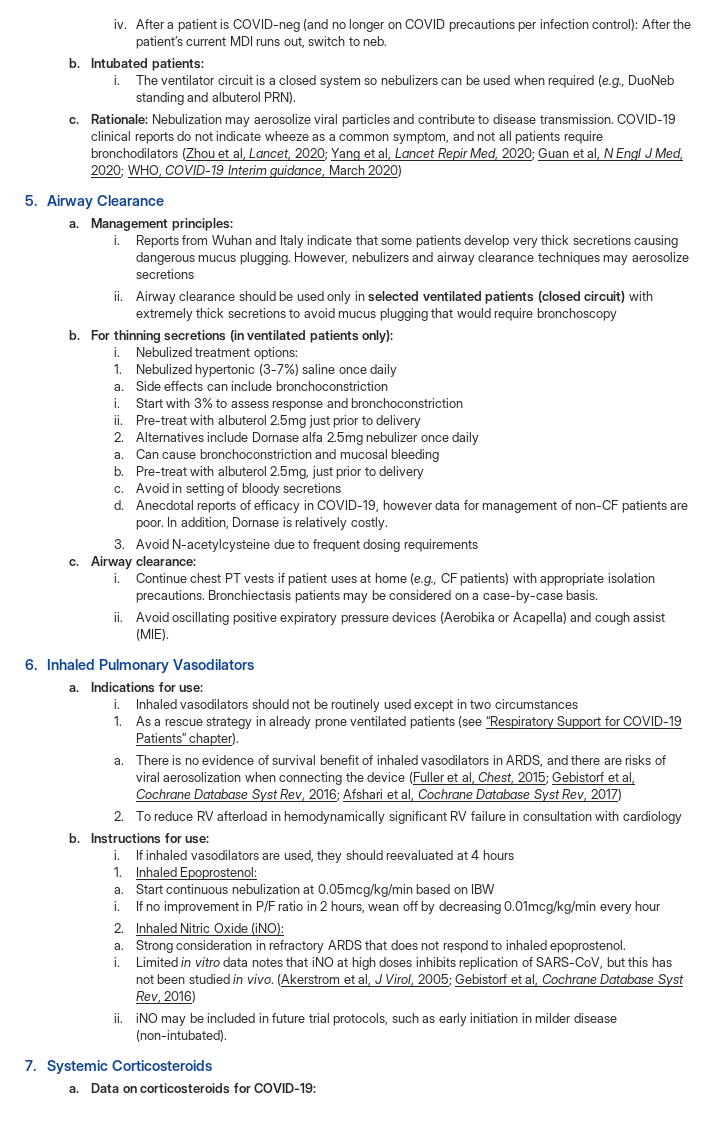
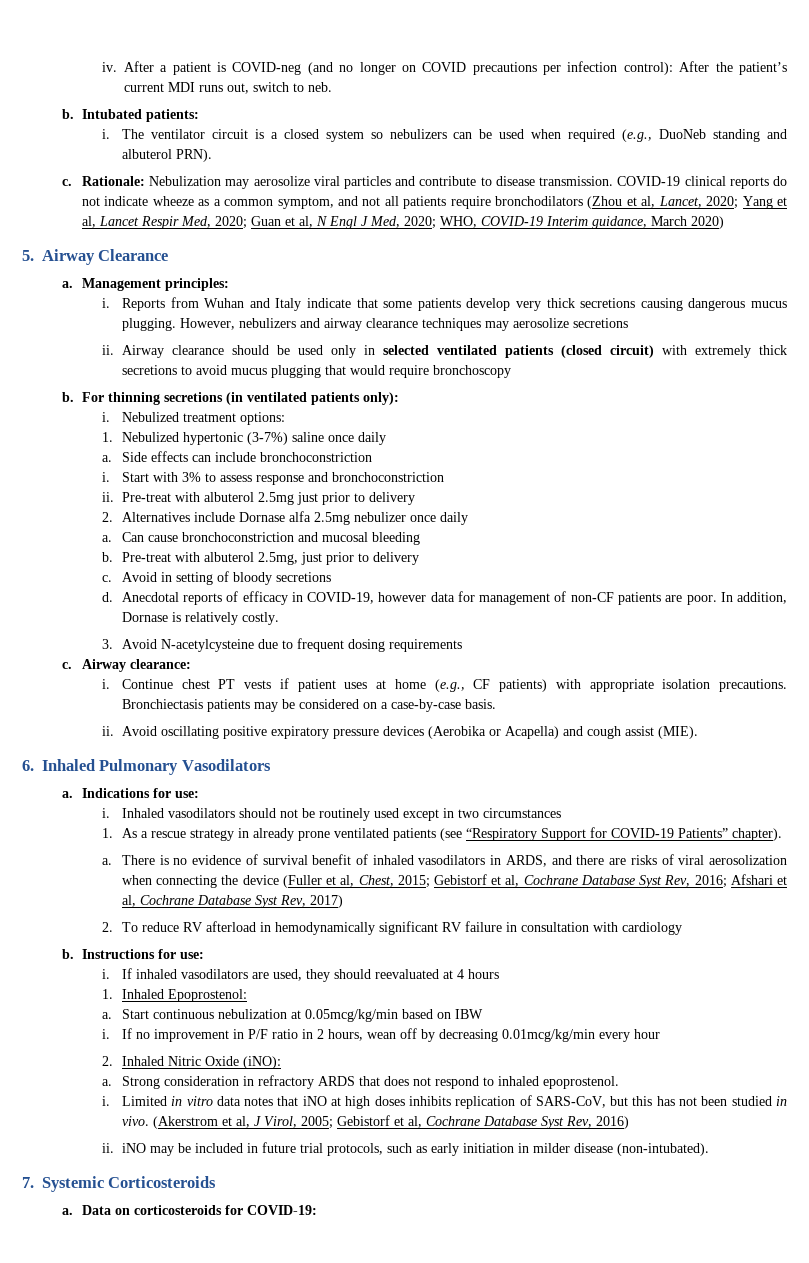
- COVID-19 clinical reports do not indicate wheeze as a common symptom, and not all patients require bronchodilators (Zhou et al, Lancet, 2020; Yang et al, Lancet Repir Med, 2020; Guan et al, N Engl J Med, 2020; WHO, COVID-19 Interim guidance, March 2020)
+ COVID-19 clinical reports do not indicate wheeze as a common symptom, and not all patients require bronchodilators (Zhou et al, Lancet, 2020; Yang et al, Lancet Respir Med, 2020; Guan et al, N Engl J Med, 2020; WHO, COVID-19 Interim guidance, March 2020)

